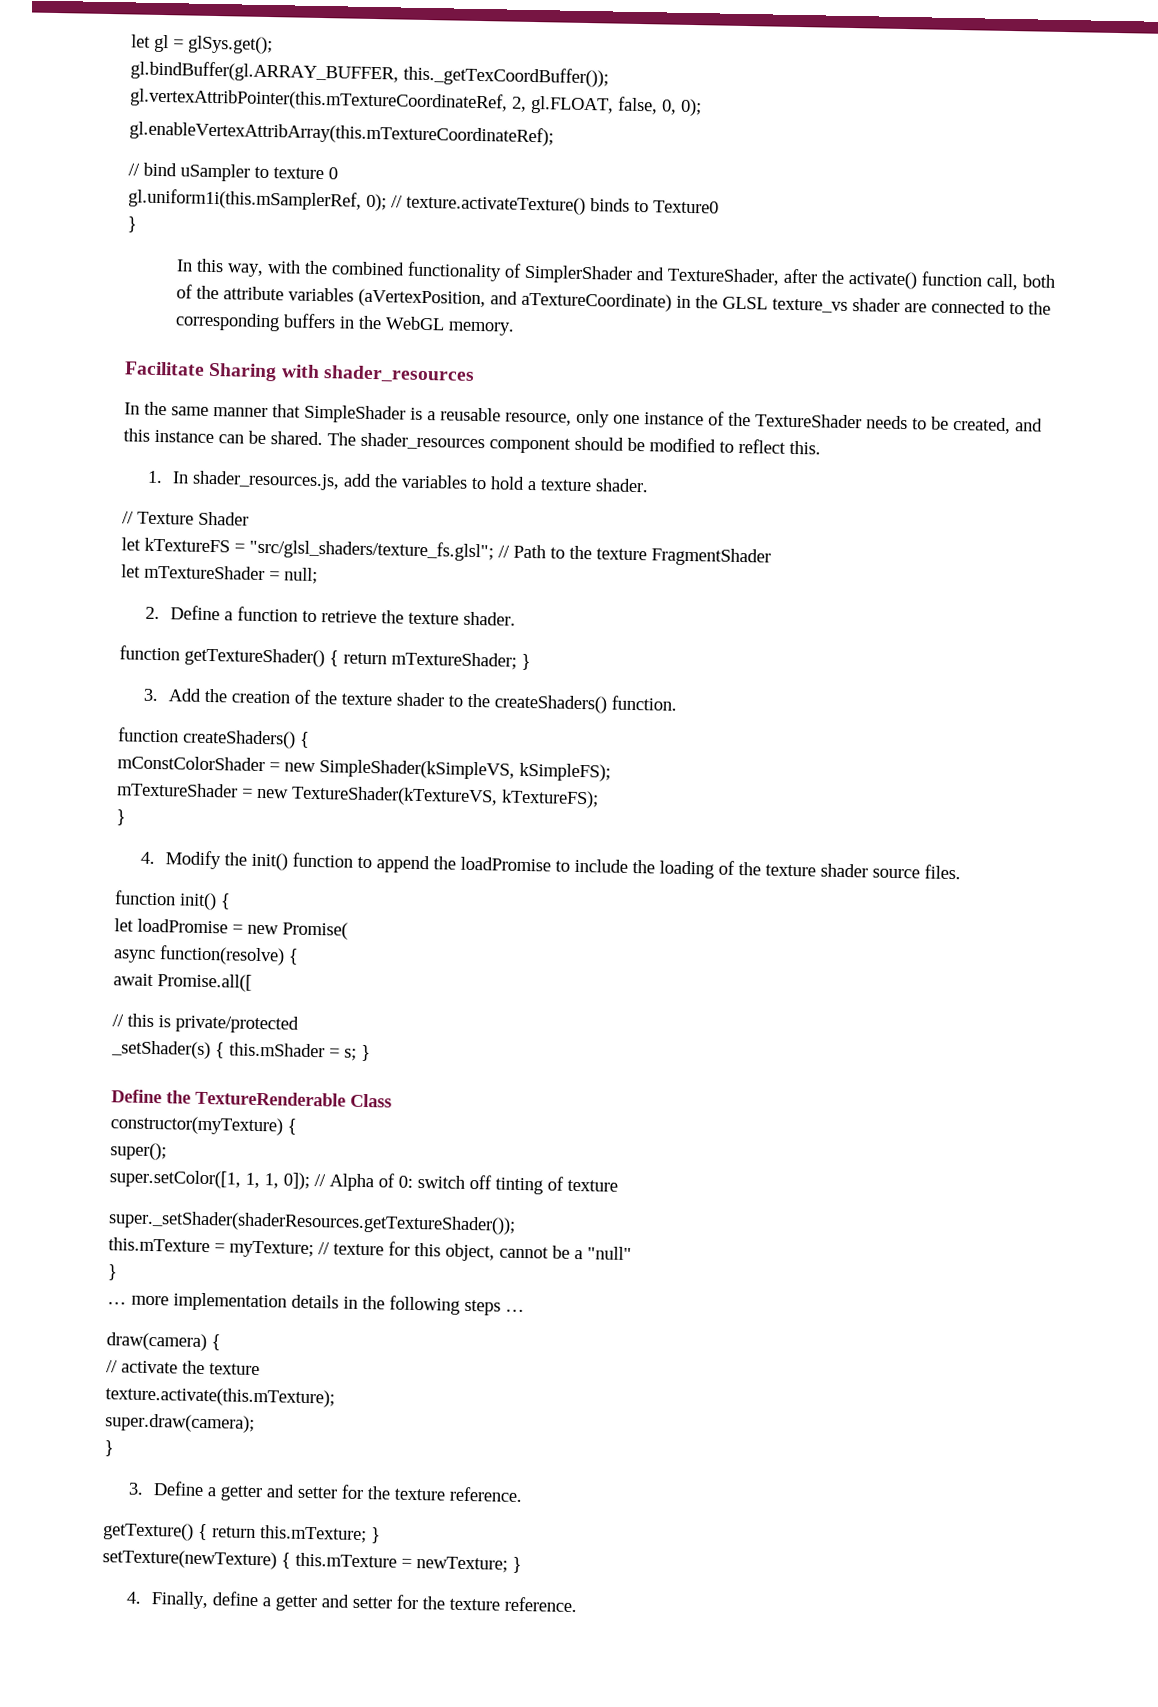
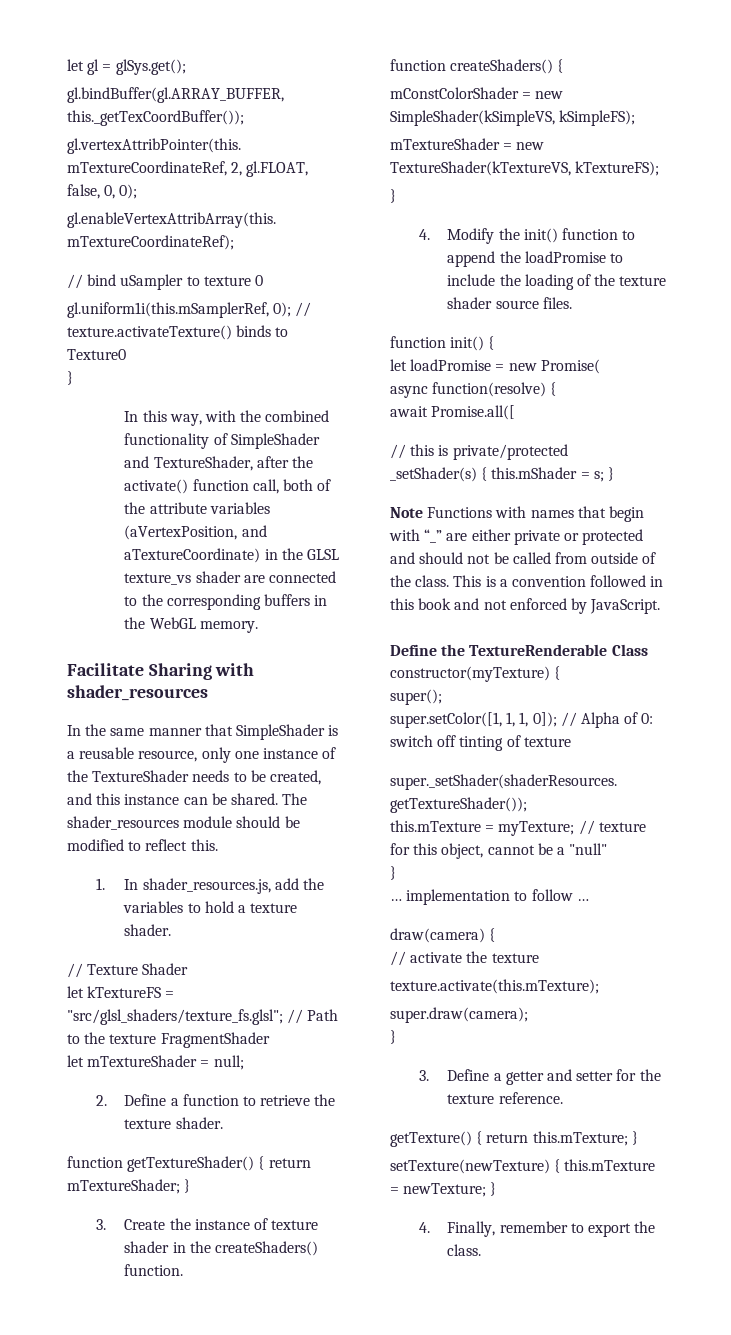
- In this way, with the combined functionality of SimplerShader and TextureShader, after the activate() function call, both of the attribute variables (aVertexPosition, and aTextureCoordinate) in the GLSL texture_vs shader are connected to the corresponding buffers in the WebGL memory.
+ In this way, with the combined functionality of SimpleShader and TextureShader, after the activate() function call, both of the attribute variables (aVertexPosition, and aTextureCoordinate) in the GLSL texture_vs shader are connected to the corresponding buffers in the WebGL memory.
- The shader_resources component should be modified to reflect this.
+ The shader_resources module should be modified to reflect this.
- 3. Add the creation of the texture shader to the createShaders() function.
+ 3. Create the instance of texture shader in the createShaders() function.
+ Note Functions with names that begin with “_” are either private or protected and should not be called from outside of the class. This is a convention followed in this book and not enforced by JavaScript.
- … more implementation details in the following steps …
+ … implementation to follow …
- 4. Finally, define a getter and setter for the texture reference.
+ 4. Finally, remember to export the class.

